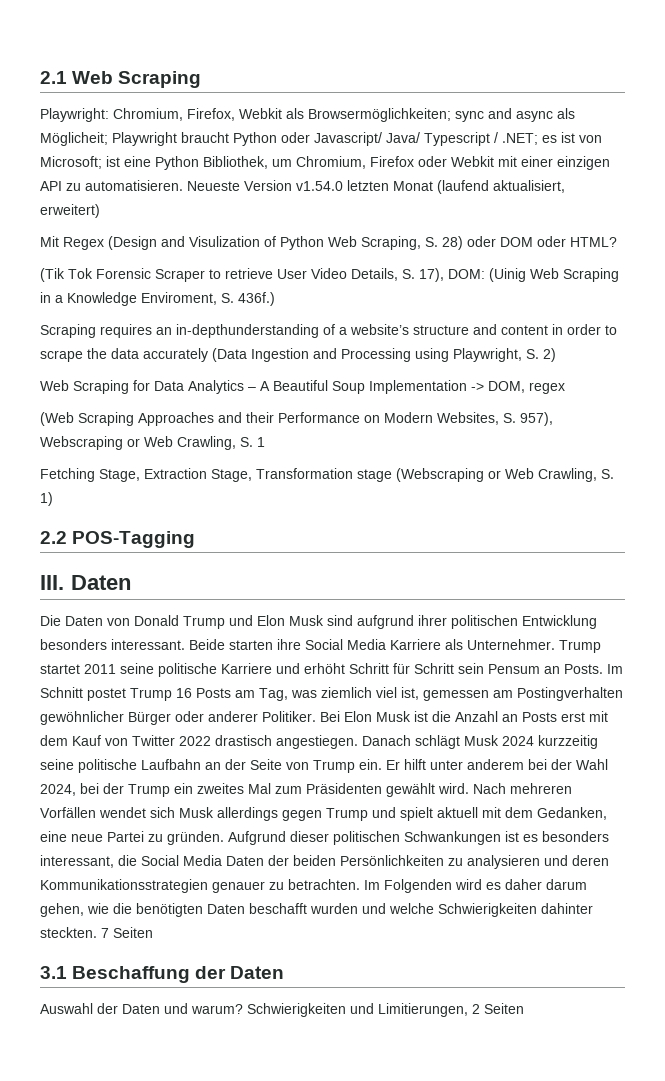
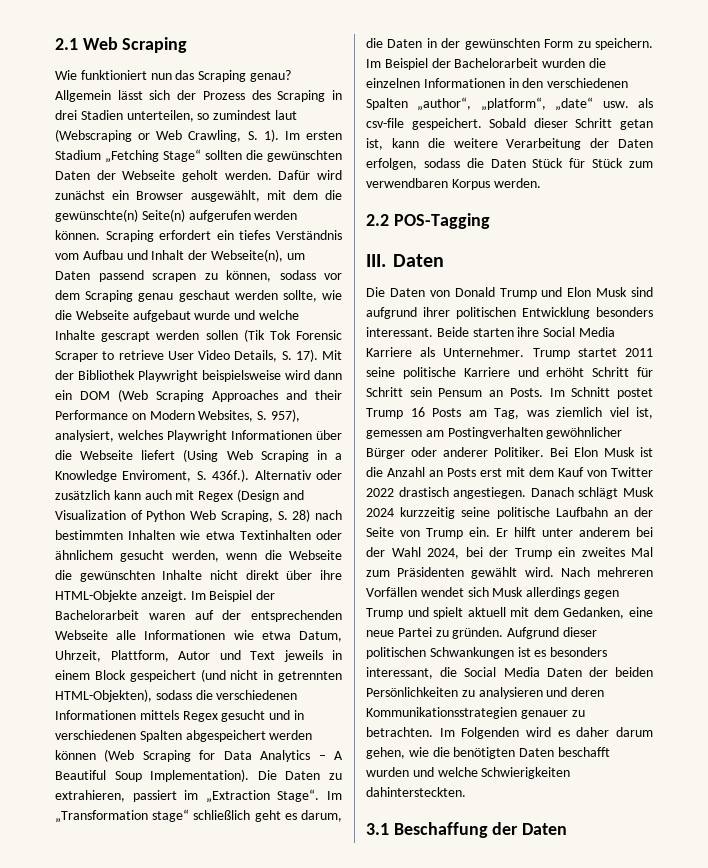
- Playwright: Chromium, Firefox, Webkit als Browsermöglichkeiten; sync and async als Möglicheit; Playwright braucht Python oder Javascript/ Java/ Typescript / .NET; es ist von Microsoft; ist eine Python Bibliothek, um Chromium, Firefox oder Webkit mit einer einzigen API zu automatisieren. Neueste Version v1.54.0 letzten Monat (laufend aktualisiert, erweitert)
- Mit Regex (Design and Visulization of Python Web Scraping, S. 28) oder DOM oder HTML?
- (Tik Tok Forensic Scraper to retrieve User Video Details, S. 17), DOM: (Uinig Web Scraping in a Knowledge Enviroment, S. 436f.)
- Scraping requires an in-depthunderstanding of a website’s structure and content in order to scrape the data accurately (Data Ingestion and Processing using Playwright, S. 2)
- Web Scraping for Data Analytics – A Beautiful Soup Implementation -> DOM, regex
- (Web Scraping Approaches and their Performance on Modern Websites, S. 957), Webscraping or Web Crawling, S. 1
- Fetching Stage, Extraction Stage, Transformation stage (Webscraping or Web Crawling, S. 1)
+ Wie funktioniert nun das Scraping genau? Allgemein lässt sich der Prozess des Scraping in drei Stadien unterteilen, so zumindest laut (Webscraping or Web Crawling, S. 1). Im ersten Stadium „Fetching Stage“ sollten die gewünschten Daten der Webseite geholt werden. Dafür wird zunächst ein Browser ausgewählt, mit dem die gewünschte(n) Seite(n) aufgerufen werden können. Scraping erfordert ein tiefes Verständnis vom Aufbau und Inhalt der Webseite(n), um Daten passend scrapen zu können, sodass vor dem Scraping genau geschaut werden sollte, wie die Webseite aufgebaut wurde und welche Inhalte gescrapt werden sollen (Tik Tok Forensic Scraper to retrieve User Video Details, S. 17). Mit der Bibliothek Playwright beispielsweise wird dann ein DOM (Web Scraping Approaches and their Performance on Modern Websites, S. 957), analysiert, welches Playwright Informationen über die Webseite liefert (Using Web Scraping in a Knowledge Enviroment, S. 436f.). Alternativ oder zusätzlich kann auch mit Regex (Design and Visualization of Python Web Scraping, S. 28) nach bestimmten Inhalten wie etwa Textinhalten oder ähnlichem gesucht werden, wenn die Webseite die gewünschten Inhalte nicht direkt über ihre HTML-Objekte anzeigt. Im Beispiel der Bachelorarbeit waren auf der entsprechenden Webseite alle Informationen wie etwa Datum, Uhrzeit, Plattform, Autor und Text jeweils in einem Block gespeichert (und nicht in getrennten HTML-Objekten), sodass die verschiedenen Informationen mittels Regex gesucht und in verschiedenen Spalten abgespeichert werden können (Web Scraping for Data Analytics – A Beautiful Soup Implementation). Die Daten zu extrahieren, passiert im „Extraction Stage“. Im „Transformation stage“ schließlich geht es darum, die Daten in der gewünschten Form zu speichern. Im Beispiel der Bachelorarbeit wurden die einzelnen Informationen in den verschiedenen Spalten „author“, „platform“, „date“ usw. als csv-file gespeichert. Sobald dieser Schritt getan ist, kann die weitere Verarbeitung der Daten erfolgen, sodass die Daten Stück für Stück zum verwendbaren Korpus werden.
- Im Folgenden wird es daher darum gehen, wie die benötigten Daten beschafft wurden und welche Schwierigkeiten dahinter steckten. 7 Seiten
+ Im Folgenden wird es daher darum gehen, wie die benötigten Daten beschafft wurden und welche Schwierigkeiten dahintersteckten.
- Auswahl der Daten und warum? Schwierigkeiten und Limitierungen, 2 Seiten

